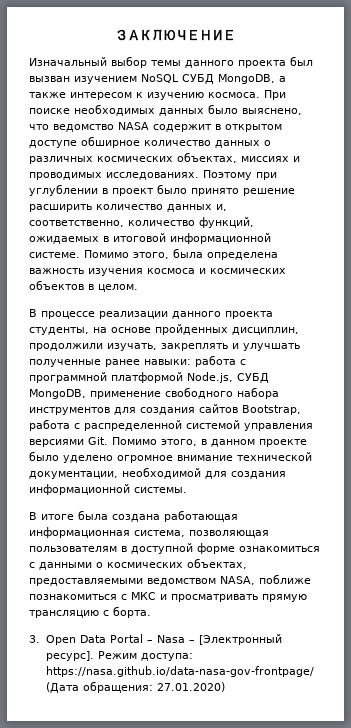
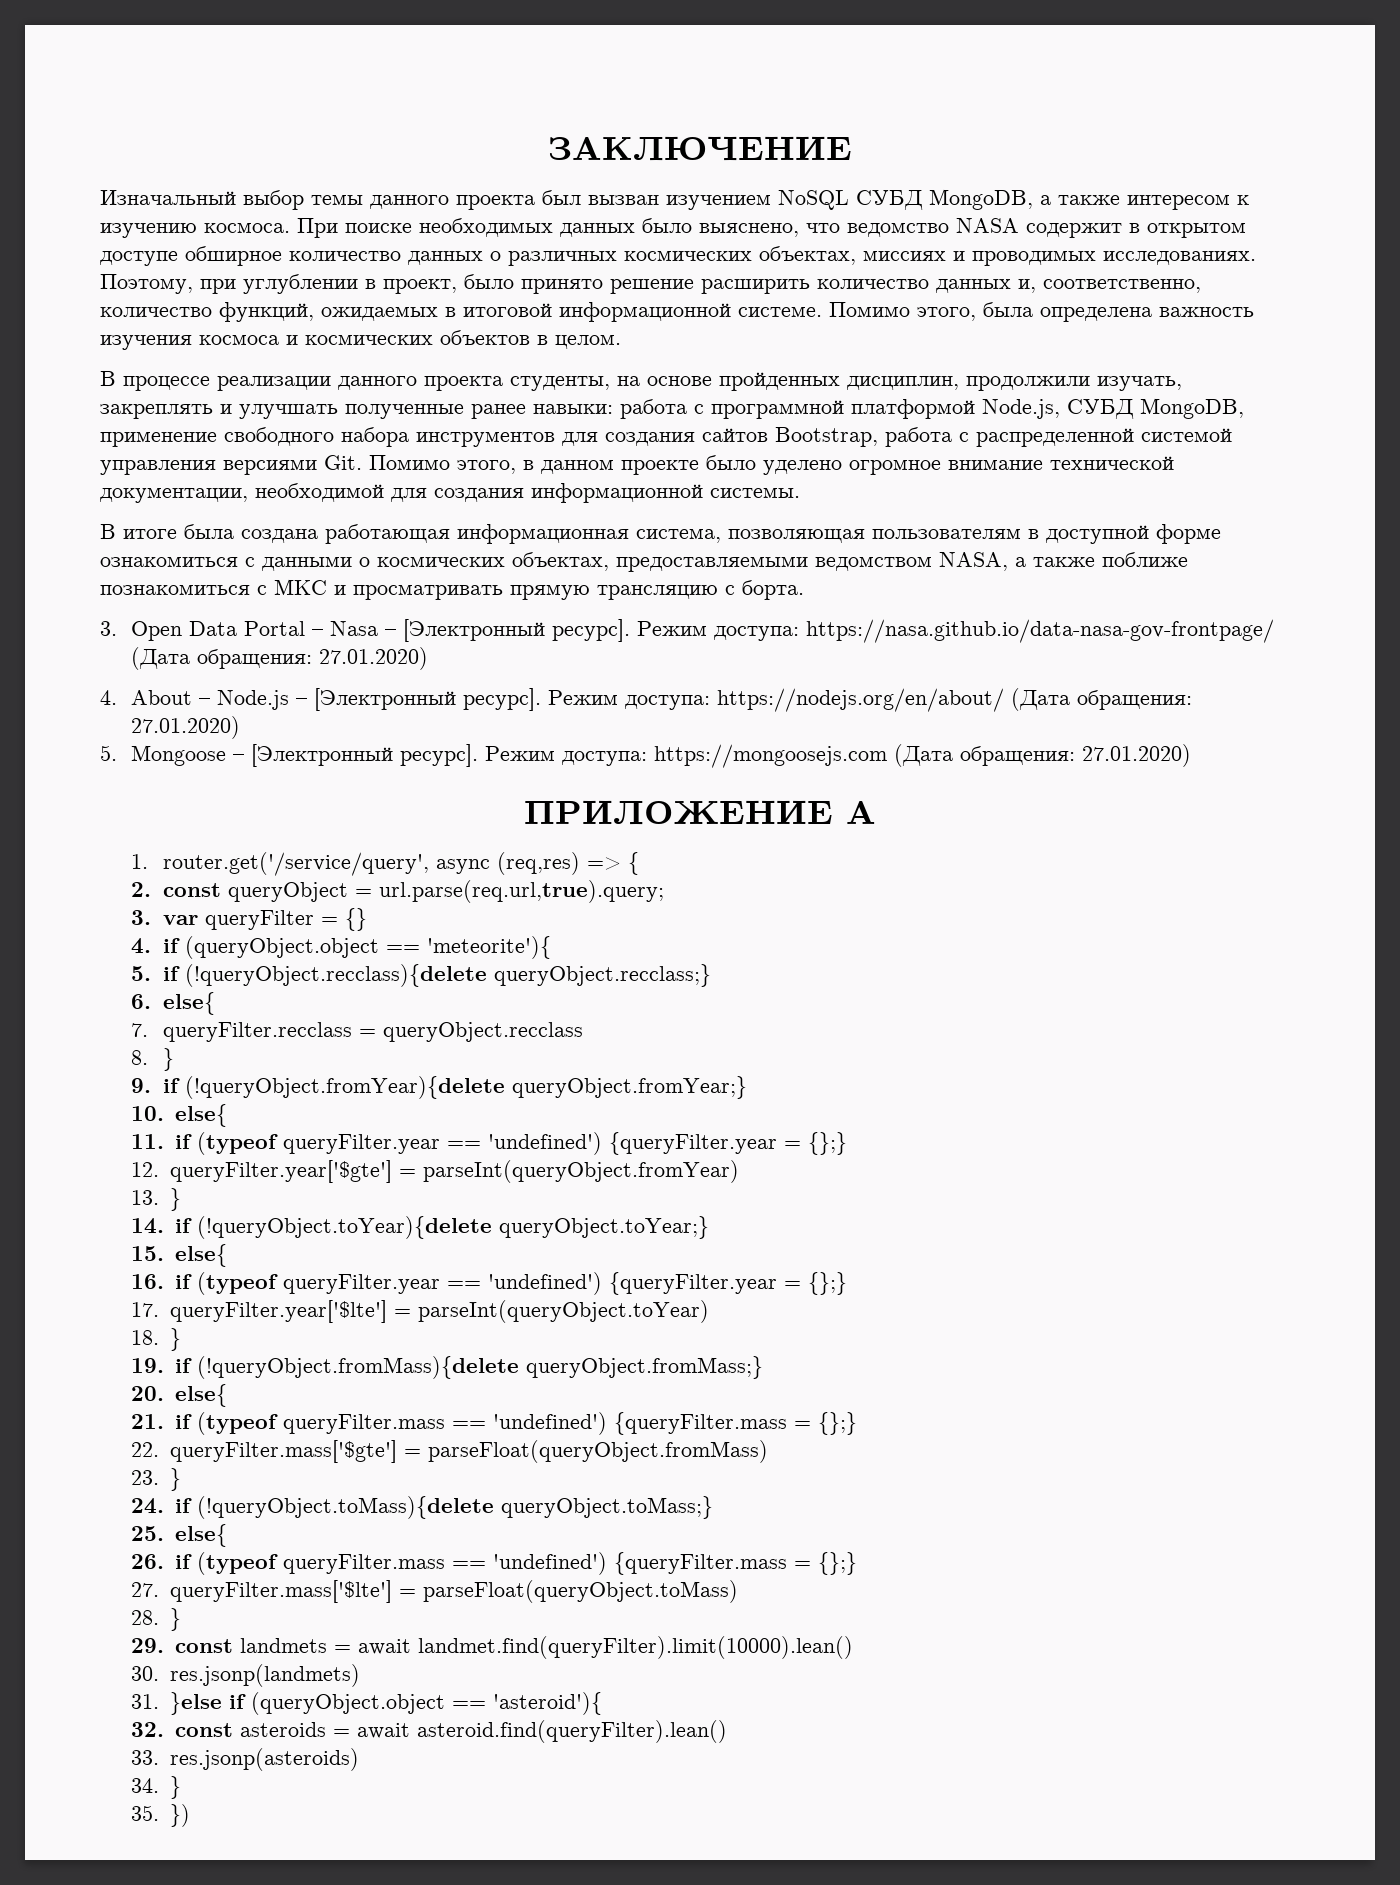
- Поэтому при углублении в проект было принято решение расширить количество данных и, соответственно, количество функций, ожидаемых в итоговой информационной системе.
+ Поэтому, при углублении в проект, было принято решение расширить количество данных и, соответственно, количество функций, ожидаемых в итоговой информационной системе.
- В итоге была создана работающая информационная система, позволяющая пользователям в доступной форме ознакомиться с данными о космических объектах, предоставляемыми ведомством NASA, поближе познакомиться с МКС и просматривать прямую трансляцию с борта.
+ В итоге была создана работающая информационная система, позволяющая пользователям в доступной форме ознакомиться с данными о космических объектах, предоставляемыми ведомством NASA, а также поближе познакомиться с МКС и просматривать прямую трансляцию с борта.
+ 4. About – Node.js – [Электронный ресурс]. Режим доступа: https://nodejs.org/en/about/ (Дата обращения: 27.01.2020)
+ 5. Mongoose – [Электронный ресурс]. Режим доступа: https://mongoosejs.com (Дата обращения: 27.01.2020)
+ ПРИЛОЖЕНИЕ А
+ 1. router.get('/service/query', async (req,res) => {
+ 2. const queryObject = url.parse(req.url,true).query;
+ 3. var queryFilter = {}
+ 4. if (queryObject.object == 'meteorite'){
+ 5. if (!queryObject.recclass){delete queryObject.recclass;}
+ 6. else{
+ 7. queryFilter.recclass = queryObject.recclass
+ 8. }
+ 9. if (!queryObject.fromYear){delete queryObject.fromYear;}
+ 10. else{
+ 11. if (typeof queryFilter.year == 'undefined') {queryFilter.year = {};}
+ 12. queryFilter.year['$gte'] = parseInt(queryObject.fromYear)
+ 13. }
+ 14. if (!queryObject.toYear){delete queryObject.toYear;}
+ 15. else{
+ 16. if (typeof queryFilter.year == 'undefined') {queryFilter.year = {};}
+ 17. queryFilter.year['$lte'] = parseInt(queryObject.toYear)
+ 18. }
+ 19. if (!queryObject.fromMass){delete queryObject.fromMass;}
+ 20. else{
+ 21. if (typeof queryFilter.mass == 'undefined') {queryFilter.mass = {};}
+ 22. queryFilter.mass['$gte'] = parseFloat(queryObject.fromMass)
+ 23. }
+ 24. if (!queryObject.toMass){delete queryObject.toMass;}
+ 25. else{
+ 26. if (typeof queryFilter.mass == 'undefined') {queryFilter.mass = {};}
+ 27. queryFilter.mass['$lte'] = parseFloat(queryObject.toMass)
+ 28. }
+ 29. const landmets = await landmet.find(queryFilter).limit(10000).lean()
+ 30. res.jsonp(landmets)
+ 31. }else if (queryObject.object == 'asteroid'){
+ 32. const asteroids = await asteroid.find(queryFilter).lean()
+ 33. res.jsonp(asteroids)
+ 34. }
+ 35. })

